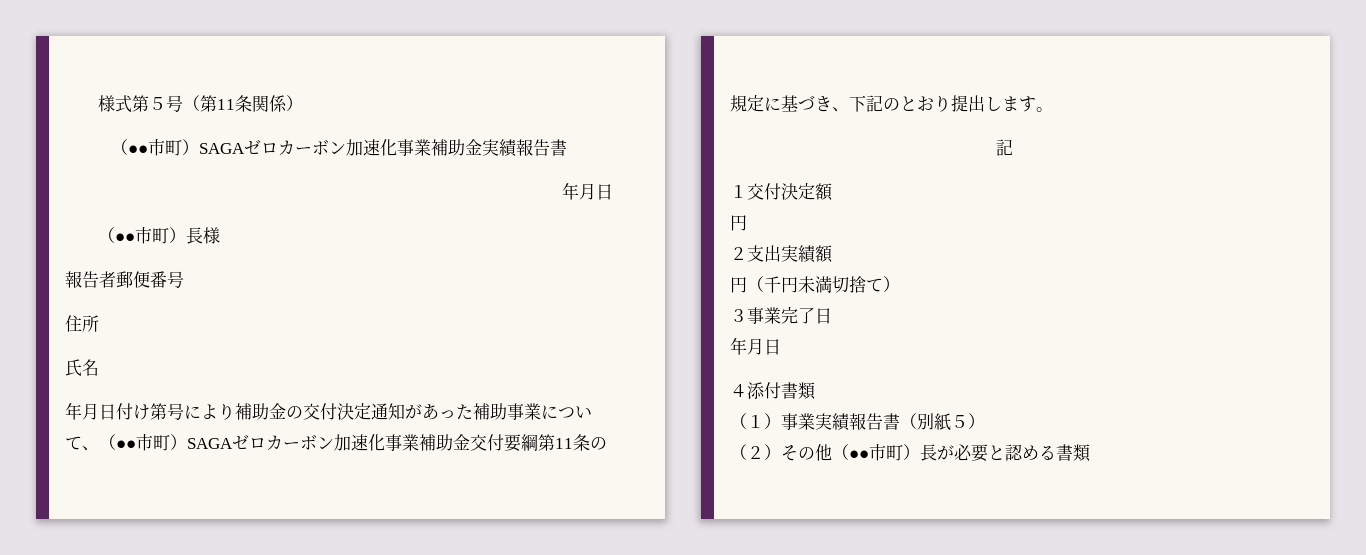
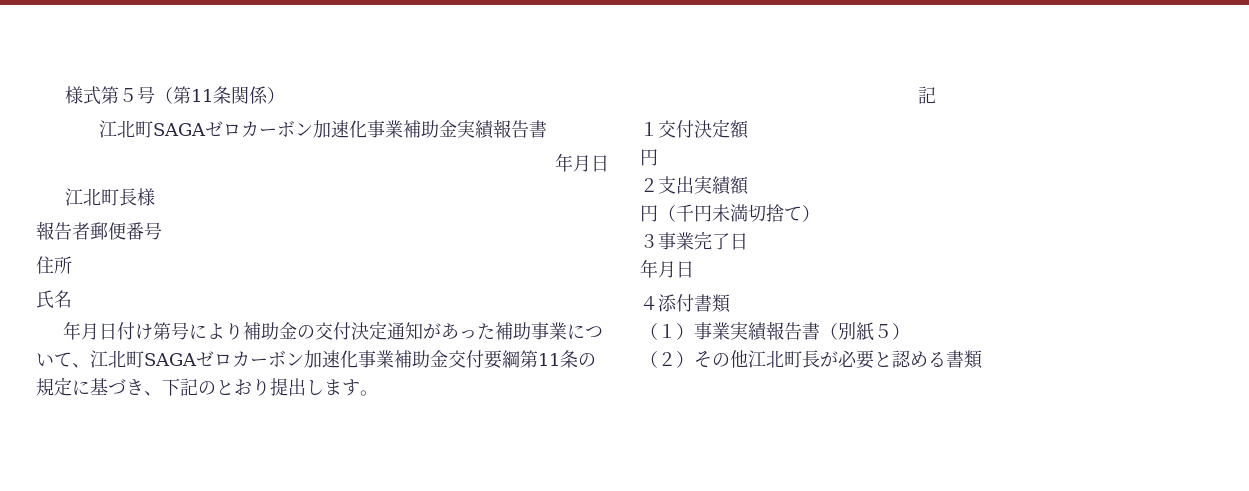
- （●●市町）SAGAゼロカーボン加速化事業補助金実績報告書
+ 江北町SAGAゼロカーボン加速化事業補助金実績報告書
- （●●市町）長様
+ 江北町長様
- 年月日付け第号により補助金の交付決定通知があった補助事業について、（●●市町）SAGAゼロカーボン加速化事業補助金交付要綱第11条の規定に基づき、下記のとおり提出します。
+ 年月日付け第号により補助金の交付決定通知があった補助事業について、江北町SAGAゼロカーボン加速化事業補助金交付要綱第11条の規定に基づき、下記のとおり提出します。
- （２）その他（●●市町）長が必要と認める書類
+ （２）その他江北町長が必要と認める書類

